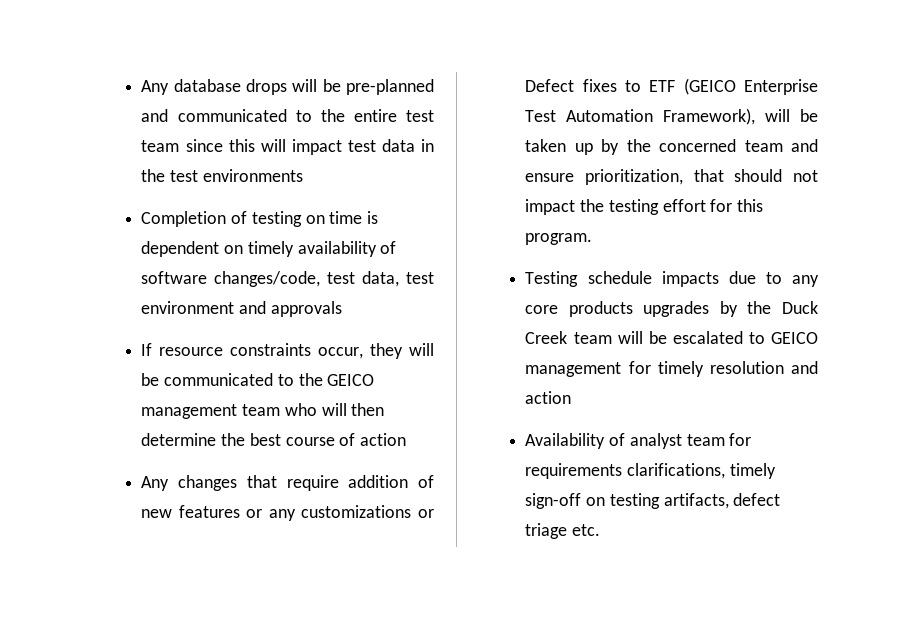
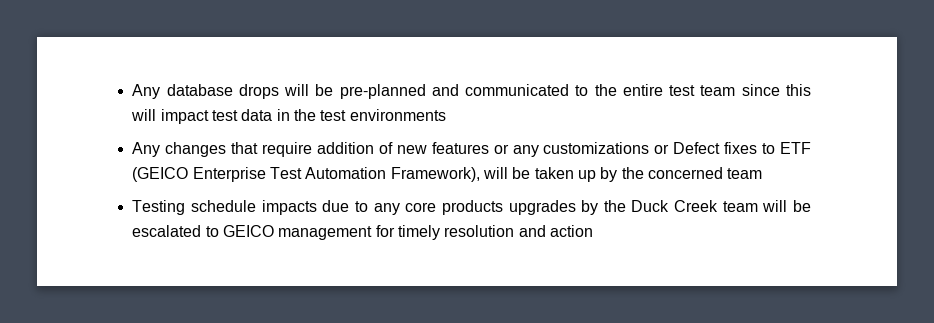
- Completion of testing on time is dependent on timely availability of software changes/code, test data, test environment and approvals
- If resource constraints occur, they will be communicated to the GEICO management team who will then determine the best course of action
- Any changes that require addition of new features or any customizations or Defect fixes to ETF (GEICO Enterprise Test Automation Framework), will be taken up by the concerned team and ensure prioritization, that should not impact the testing effort for this program.
+ Any changes that require addition of new features or any customizations or Defect fixes to ETF (GEICO Enterprise Test Automation Framework), will be taken up by the concerned team
- Availability of analyst team for requirements clarifications, timely sign-off on testing artifacts, defect triage etc.

